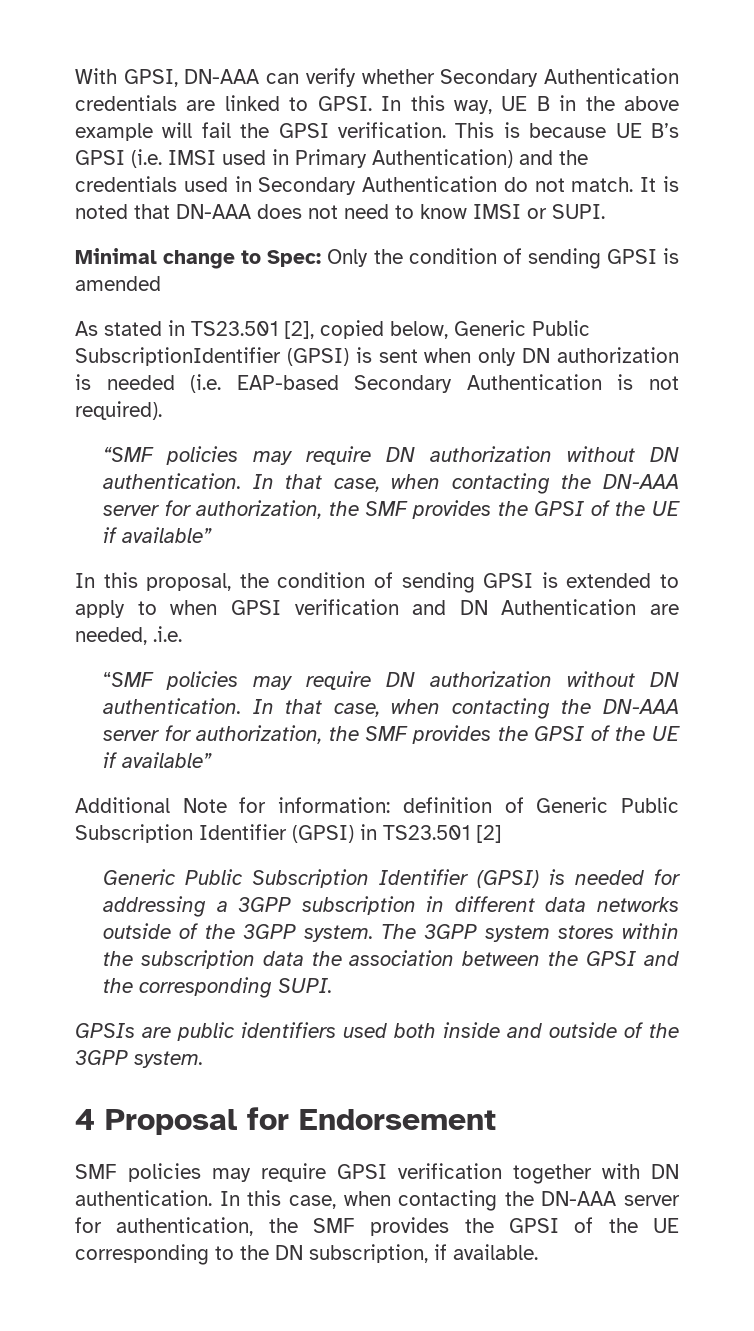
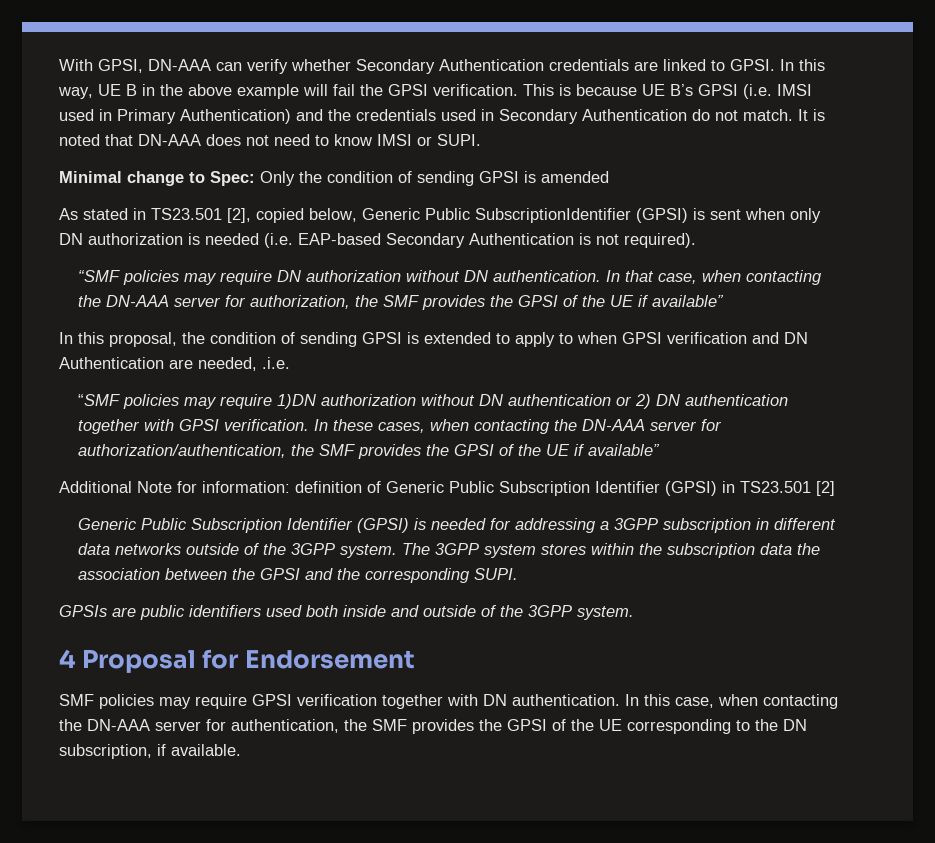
  In this proposal, the condition of sending GPSI is extended to apply to when GPSI verification and DN Authentication are needed, .i.e.
- “SMF policies may require DN authorization without DN authentication. In that case, when contacting the DN-AAA server for authorization, the SMF provides the GPSI of the UE if available”
+ “SMF policies may require 1)DN authorization without DN authentication or 2) DN authentication together with GPSI verification. In these cases, when contacting the DN-AAA server for authorization/authentication, the SMF provides the GPSI of the UE if available”

